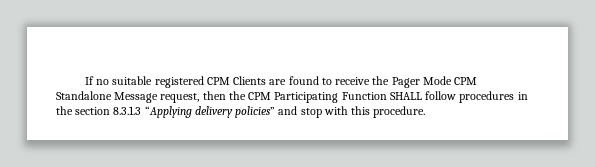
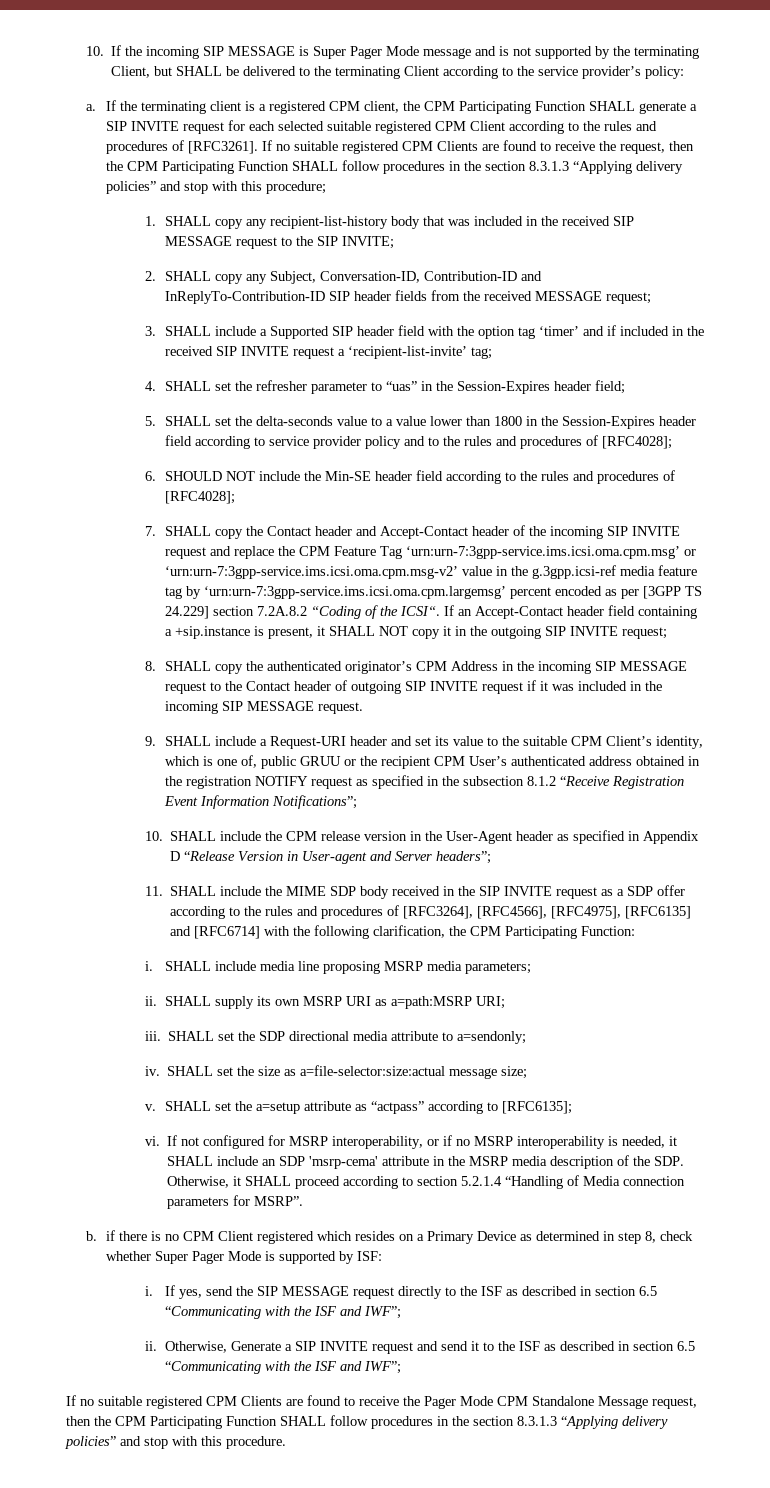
+ 10. If the incoming SIP MESSAGE is Super Pager Mode message and is not supported by the terminating Client, but SHALL be delivered to the terminating Client according to the service provider’s policy:
+ a. If the terminating client is a registered CPM client, the CPM Participating Function SHALL generate a SIP INVITE request for each selected suitable registered CPM Client according to the rules and procedures of [RFC3261]. If no suitable registered CPM Clients are found to receive the request, then the CPM Participating Function SHALL follow procedures in the section 8.3.1.3 “Applying delivery policies” and stop with this procedure;
+ 1. SHALL copy any recipient-list-history body that was included in the received SIP MESSAGE request to the SIP INVITE;
+ 2. SHALL copy any Subject, Conversation-ID, Contribution-ID and InReplyTo-Contribution-ID SIP header fields from the received MESSAGE request;
+ 3. SHALL include a Supported SIP header field with the option tag ‘timer’ and if included in the received SIP INVITE request a ‘recipient-list-invite’ tag;
+ 4. SHALL set the refresher parameter to “uas” in the Session-Expires header field;
+ 5. SHALL set the delta-seconds value to a value lower than 1800 in the Session-Expires header field according to service provider policy and to the rules and procedures of [RFC4028];
+ 6. SHOULD NOT include the Min-SE header field according to the rules and procedures of [RFC4028];
+ 7. SHALL copy the Contact header and Accept-Contact header of the incoming SIP INVITE request and replace the CPM Feature Tag ‘urn:urn-7:3gpp-service.ims.icsi.oma.cpm.msg’ or ‘urn:urn-7:3gpp-service.ims.icsi.oma.cpm.msg-v2’ value in the g.3gpp.icsi-ref media feature tag by ‘urn:urn-7:3gpp-service.ims.icsi.oma.cpm.largemsg’ percent encoded as per [3GPP TS 24.229] section 7.2A.8.2 “Coding of the ICSI“. If an Accept-Contact header field containing a +sip.instance is present, it SHALL NOT copy it in the outgoing SIP INVITE request;
+ 8. SHALL copy the authenticated originator’s CPM Address in the incoming SIP MESSAGE request to the Contact header of outgoing SIP INVITE request if it was included in the incoming SIP MESSAGE request.
+ 9. SHALL include a Request-URI header and set its value to the suitable CPM Client’s identity, which is one of, public GRUU or the recipient CPM User’s authenticated address obtained in the registration NOTIFY request as specified in the subsection 8.1.2 “Receive Registration Event Information Notifications”;
+ 10. SHALL include the CPM release version in the User-Agent header as specified in Appendix D “Release Version in User-agent and Server headers”;
+ 11. SHALL include the MIME SDP body received in the SIP INVITE request as a SDP offer according to the rules and procedures of [RFC3264], [RFC4566], [RFC4975], [RFC6135] and [RFC6714] with the following clarification, the CPM Participating Function:
+ i. SHALL include media line proposing MSRP media parameters;
+ ii. SHALL supply its own MSRP URI as a=path:MSRP URI;
+ iii. SHALL set the SDP directional media attribute to a=sendonly;
+ iv. SHALL set the size as a=file-selector:size:actual message size;
+ v. SHALL set the a=setup attribute as “actpass” according to [RFC6135];
+ vi. If not configured for MSRP interoperability, or if no MSRP interoperability is needed, it SHALL include an SDP 'msrp-cema' attribute in the MSRP media description of the SDP. Otherwise, it SHALL proceed according to section 5.2.1.4 “Handling of Media connection parameters for MSRP”.
+ b. if there is no CPM Client registered which resides on a Primary Device as determined in step 8, check whether Super Pager Mode is supported by ISF:
+ i. If yes, send the SIP MESSAGE request directly to the ISF as described in section 6.5 “Communicating with the ISF and IWF”;
+ ii. Otherwise, Generate a SIP INVITE request and send it to the ISF as described in section 6.5 “Communicating with the ISF and IWF”;

